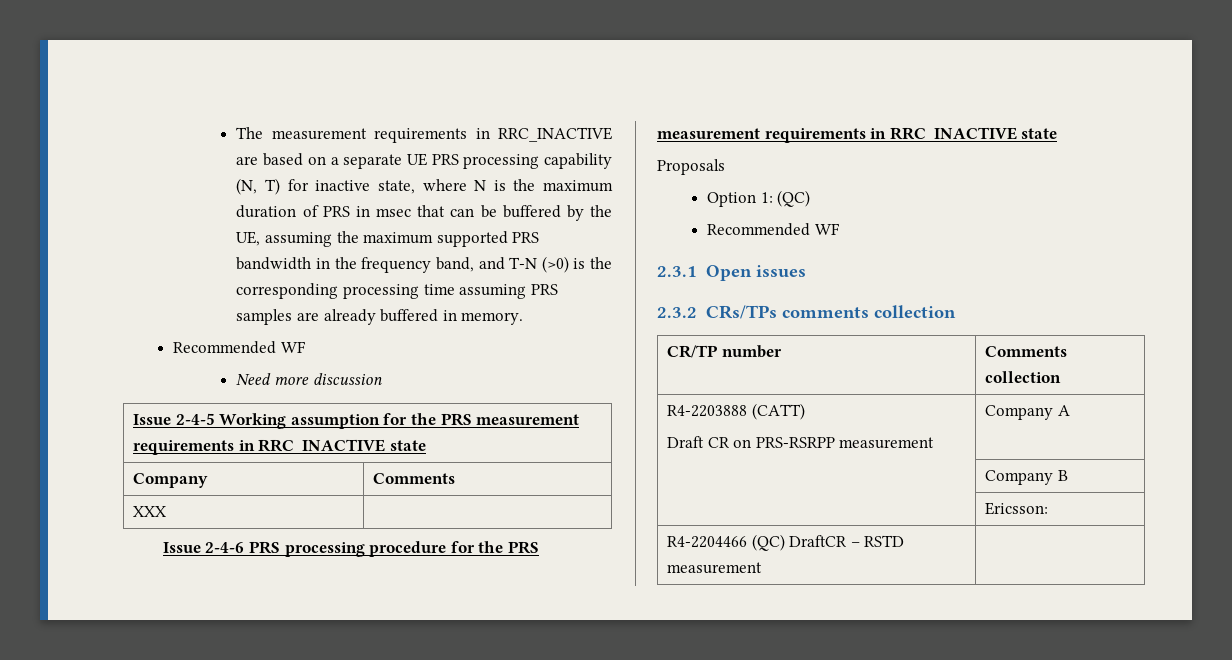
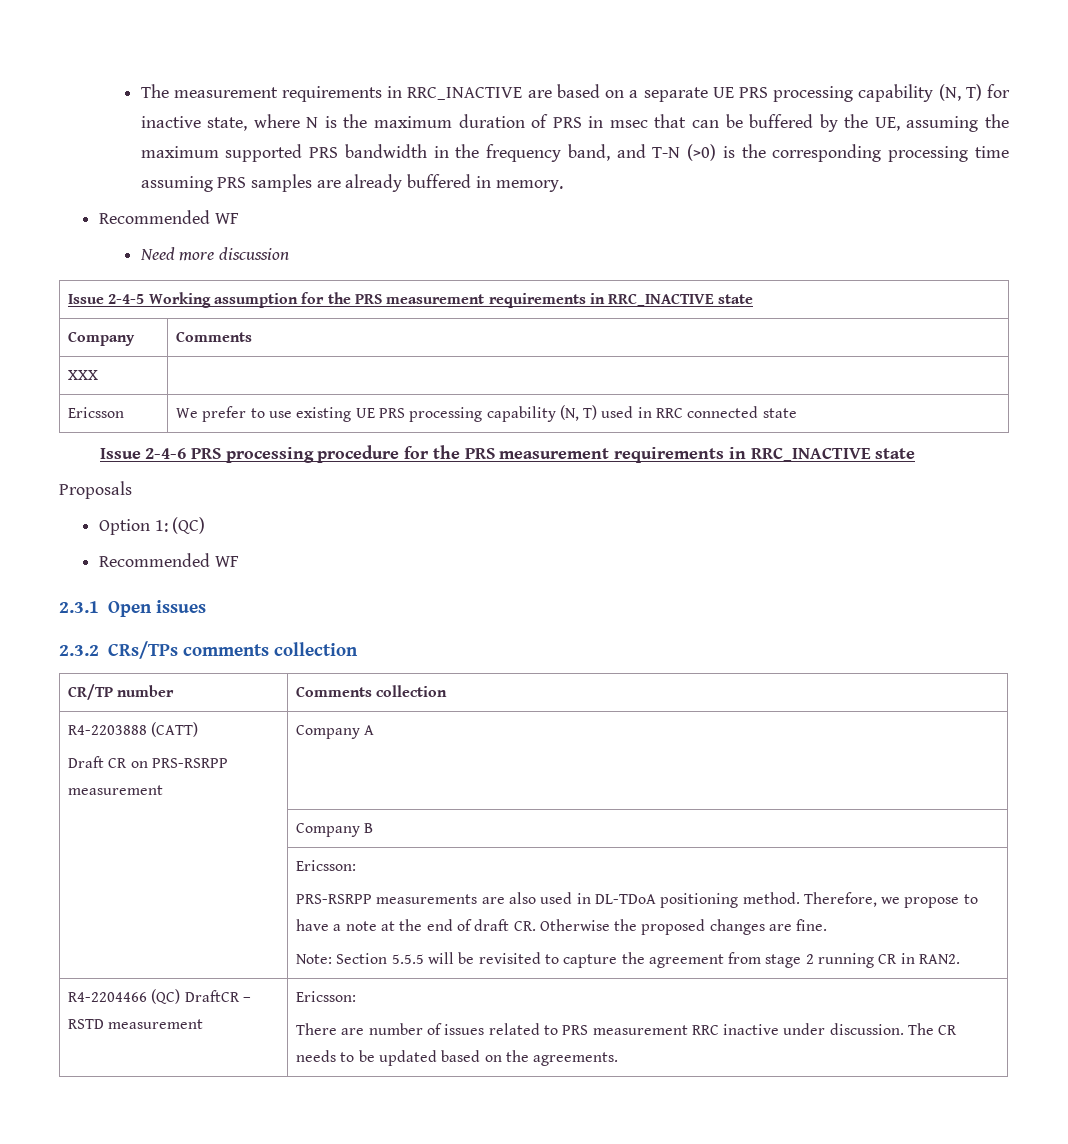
+ Ericsson | We prefer to use existing UE PRS processing capability (N, T) used in RRC connected state
+ PRS-RSRPP measurements are also used in DL-TDoA positioning method. Therefore, we propose to have a note at the end of draft CR. Otherwise the proposed changes are fine.
+ Note: Section 5.5.5 will be revisited to capture the agreement from stage 2 running CR in RAN2.
- R4-2204466 (QC) DraftCR – RSTD measurement |
+ R4-2204466 (QC) DraftCR – RSTD measurement | Ericsson:
+ There are number of issues related to PRS measurement RRC inactive under discussion. The CR needs to be updated based on the agreements.

